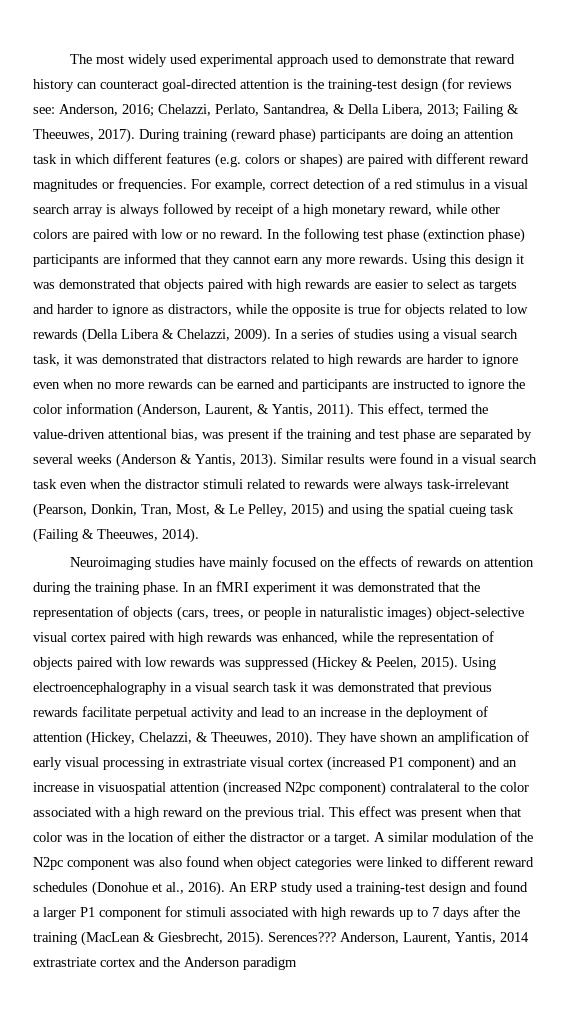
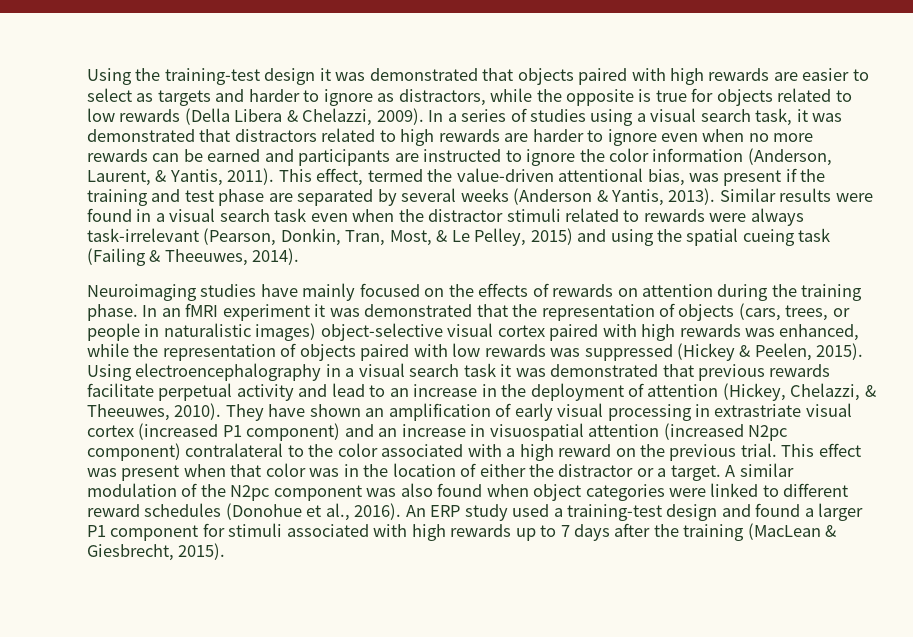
- The most widely used experimental approach used to demonstrate that reward history can counteract goal-directed attention is the training-test design (for reviews see: Anderson, 2016; Chelazzi, Perlato, Santandrea, & Della Libera, 2013; Failing & Theeuwes, 2017). During training (reward phase) participants are doing an attention task in which different features (e.g. colors or shapes) are paired with different reward magnitudes or frequencies. For example, correct detection of a red stimulus in a visual search array is always followed by receipt of a high monetary reward, while other colors are paired with low or no reward. In the following test phase (extinction phase) participants are informed that they cannot earn any more rewards. Using this design it was demonstrated that objects paired with high rewards are easier to select as targets and harder to ignore as distractors, while the opposite is true for objects related to low rewards (Della Libera & Chelazzi, 2009).
+ Using the training-test design it was demonstrated that objects paired with high rewards are easier to select as targets and harder to ignore as distractors, while the opposite is true for objects related to low rewards (Della Libera & Chelazzi, 2009).
- Serences??? Anderson, Laurent, Yantis, 2014 extrastriate cortex and the Anderson paradigm

